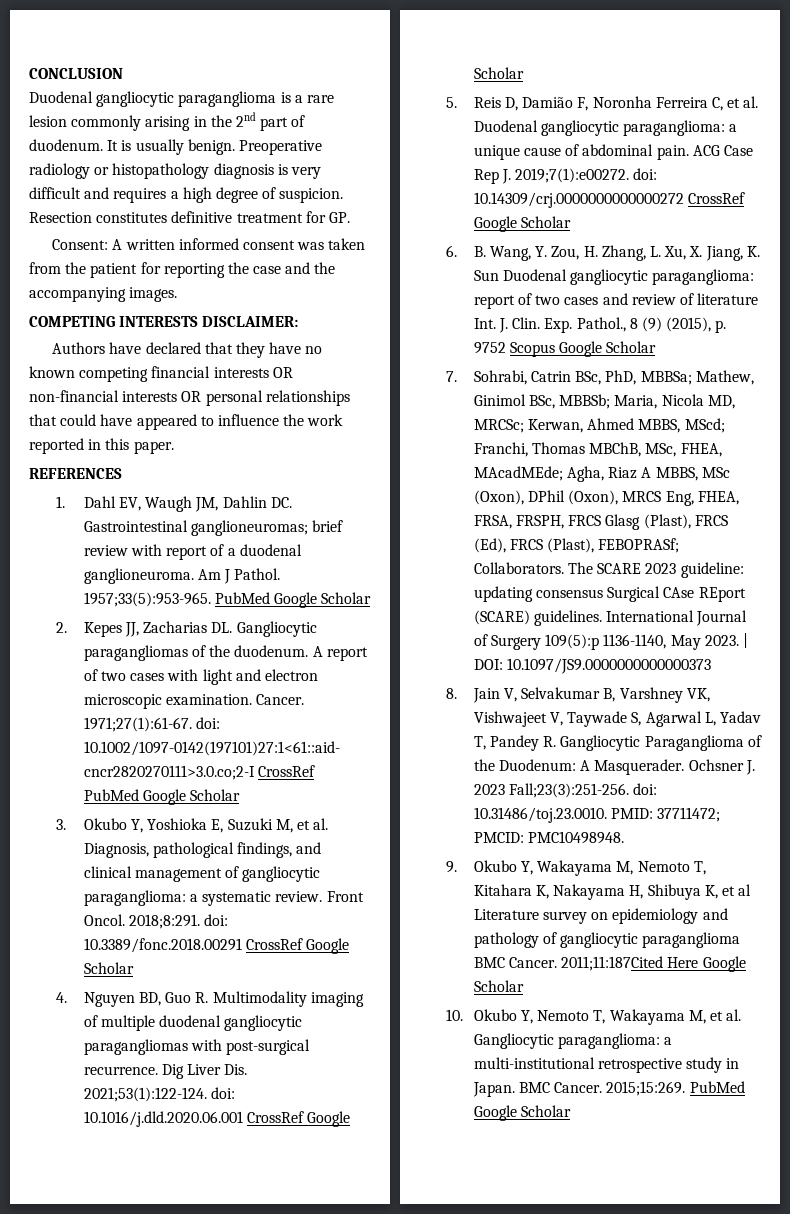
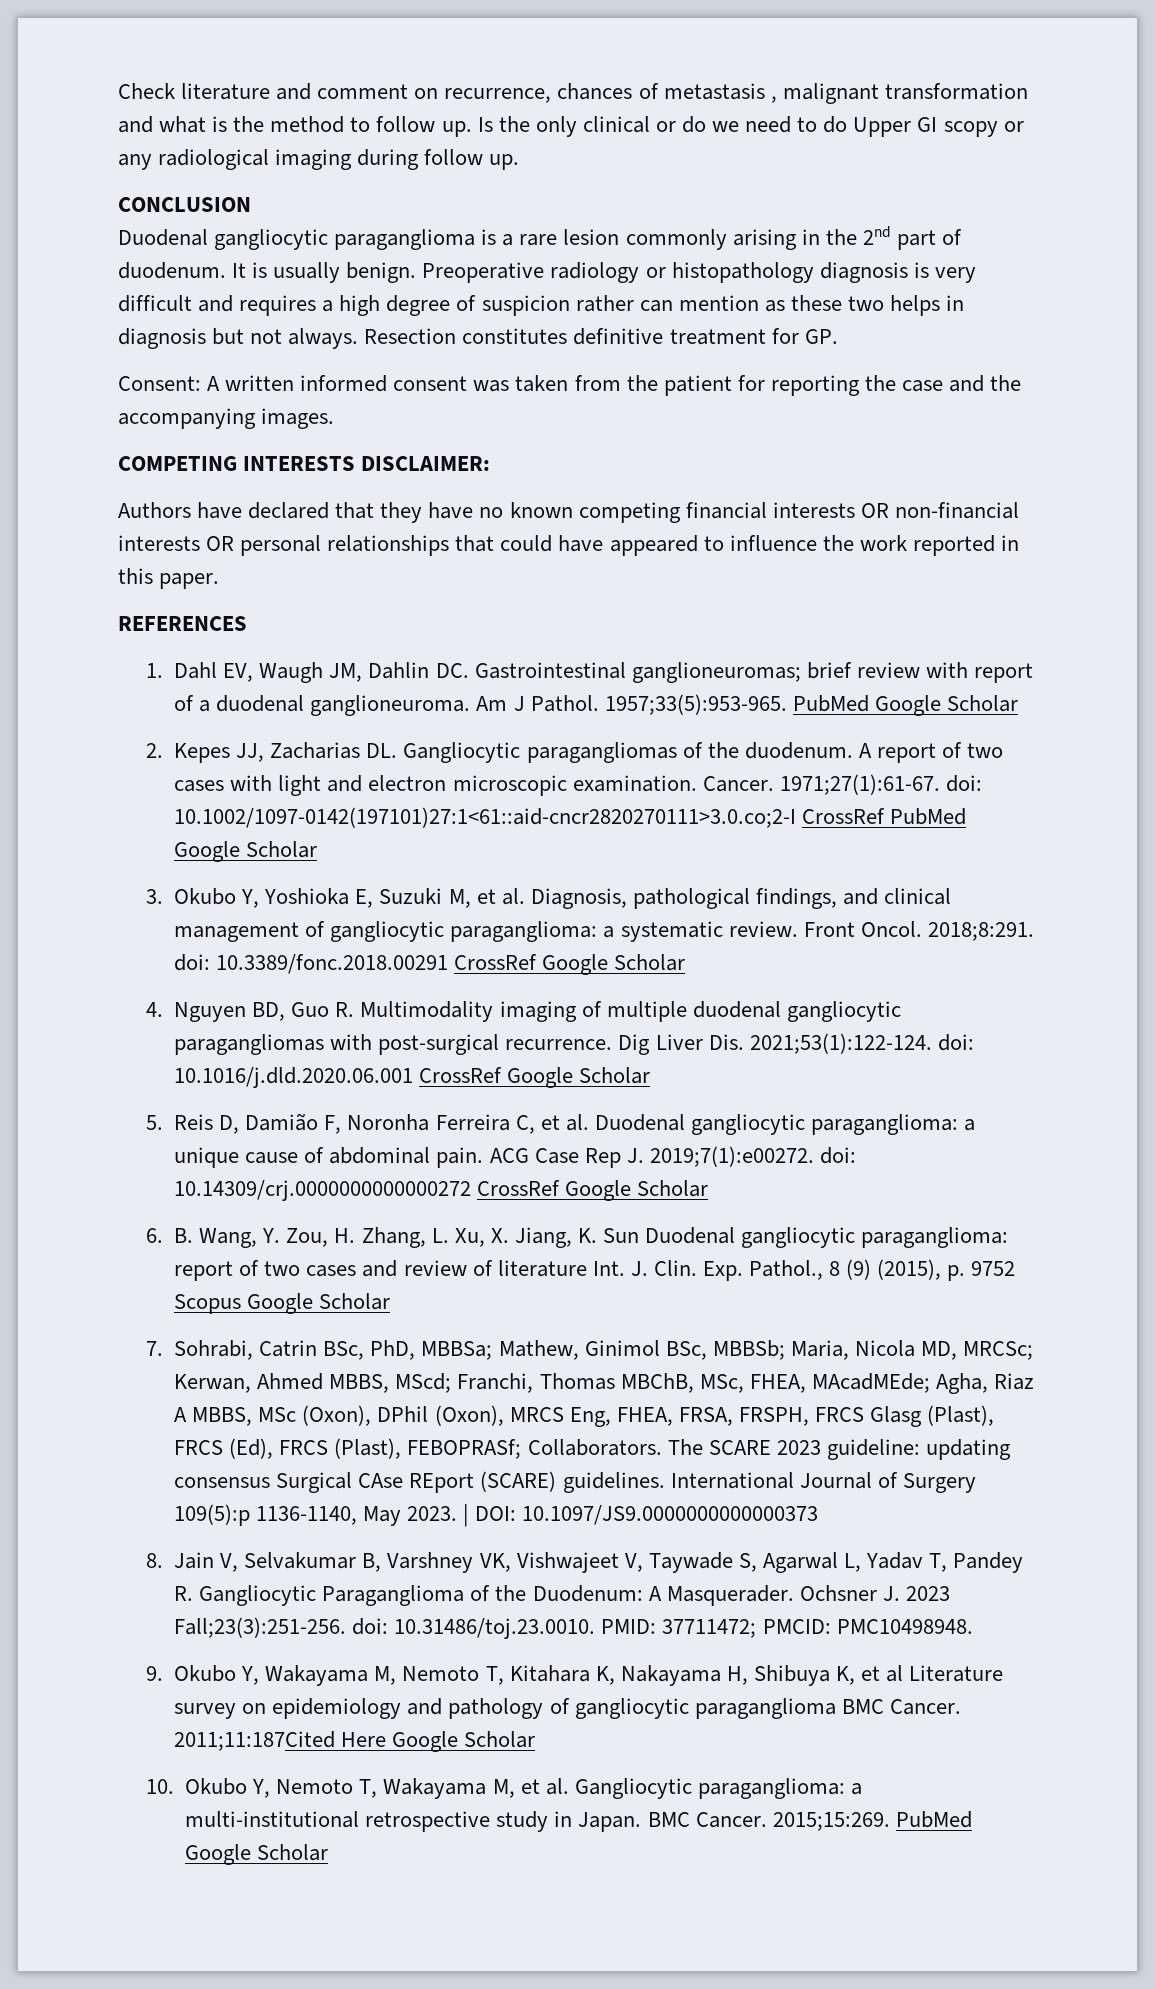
+ Check literature and comment on recurrence, chances of metastasis , malignant transformation and what is the method to follow up. Is the only clinical or do we need to do Upper GI scopy or any radiological imaging during follow up.
- Preoperative radiology or histopathology diagnosis is very difficult and requires a high degree of suspicion.
+ Preoperative radiology or histopathology diagnosis is very difficult and requires a high degree of suspicion rather can mention as these two helps in diagnosis but not always.

